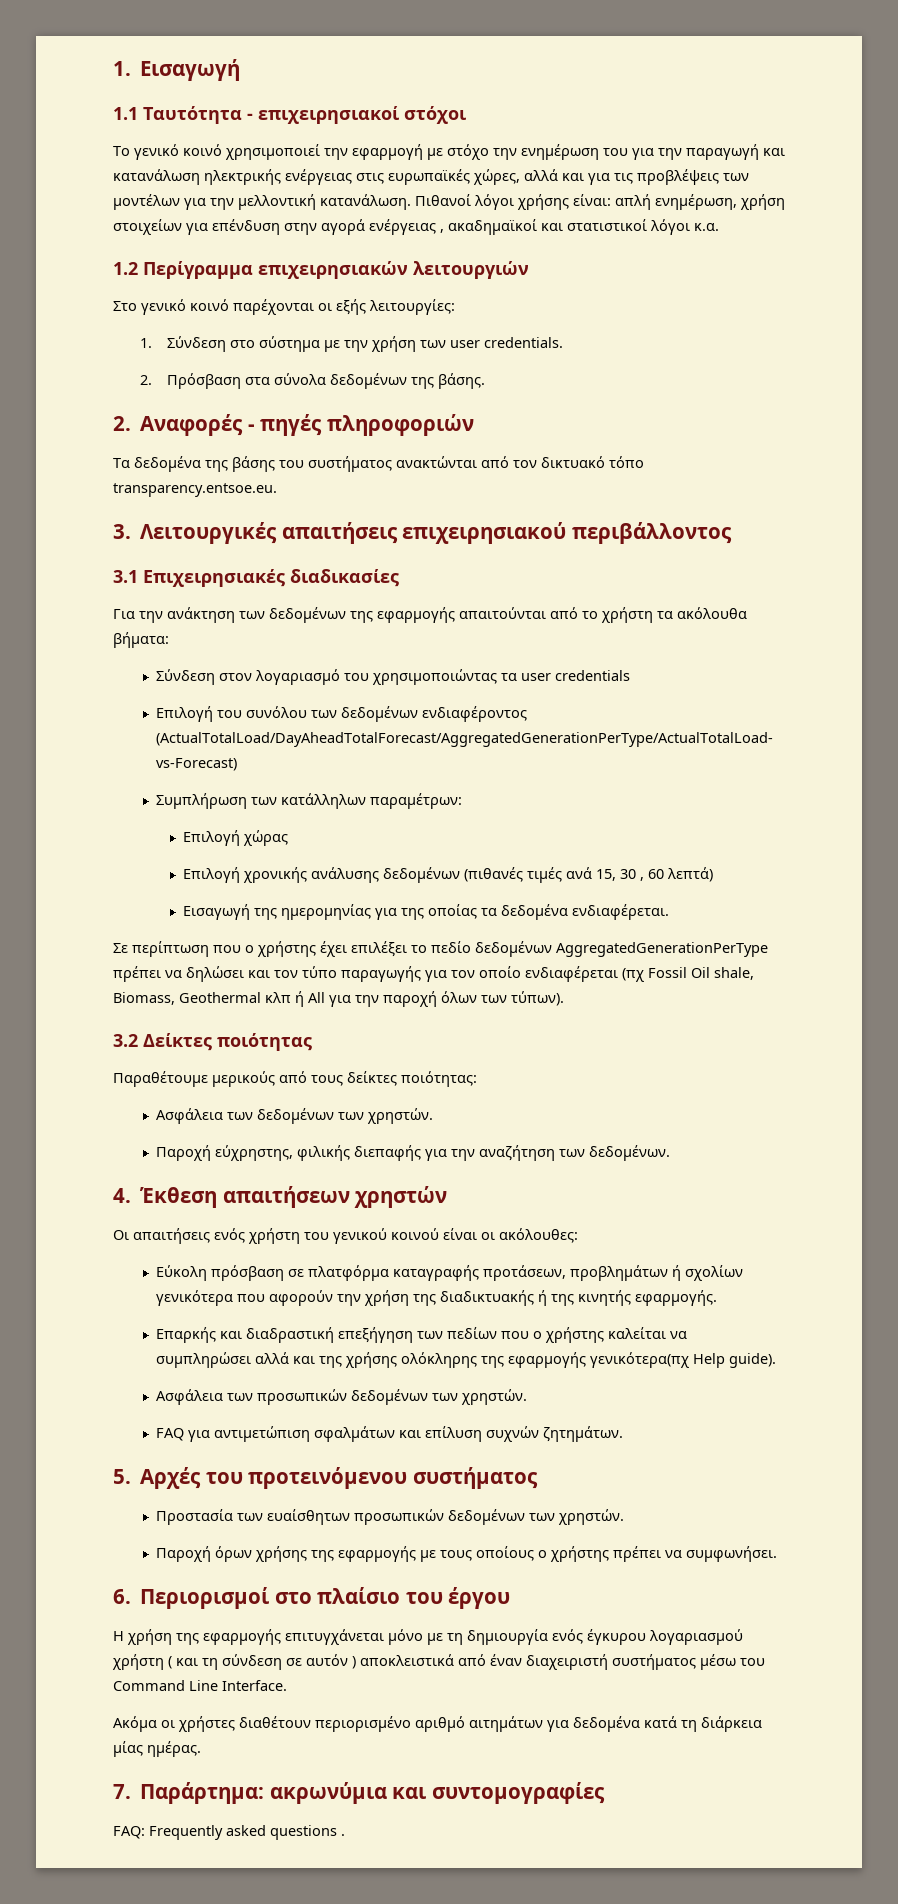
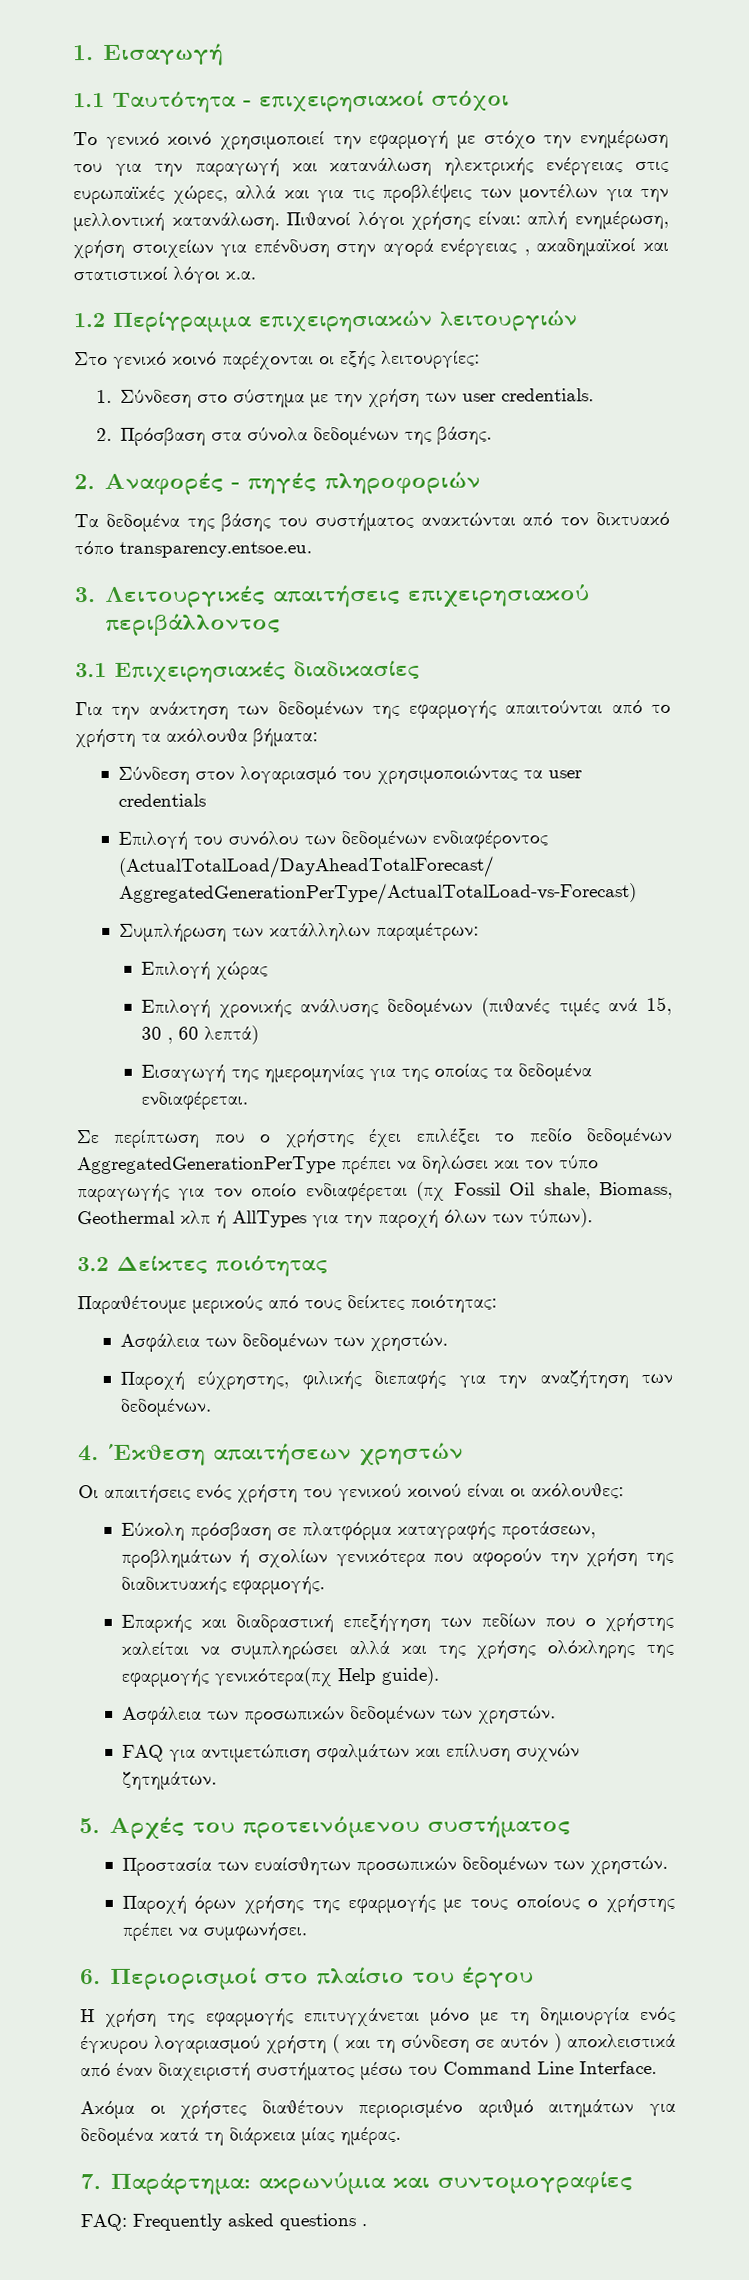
- Σε περίπτωση που ο χρήστης έχει επιλέξει το πεδίο δεδομένων AggregatedGenerationPerType πρέπει να δηλώσει και τον τύπο παραγωγής για τον οποίο ενδιαφέρεται (πχ Fossil Oil shale, Biomass, Geothermal κλπ ή All για την παροχή όλων των τύπων).
+ Σε περίπτωση που ο χρήστης έχει επιλέξει το πεδίο δεδομένων AggregatedGenerationPerType πρέπει να δηλώσει και τον τύπο παραγωγής για τον οποίο ενδιαφέρεται (πχ Fossil Oil shale, Biomass, Geothermal κλπ ή AllTypes για την παροχή όλων των τύπων).
- Εύκολη πρόσβαση σε πλατφόρμα καταγραφής προτάσεων, προβλημάτων ή σχολίων γενικότερα που αφορούν την χρήση της διαδικτυακής ή της κινητής εφαρμογής.
+ Εύκολη πρόσβαση σε πλατφόρμα καταγραφής προτάσεων, προβλημάτων ή σχολίων γενικότερα που αφορούν την χρήση της διαδικτυακής εφαρμογής.

